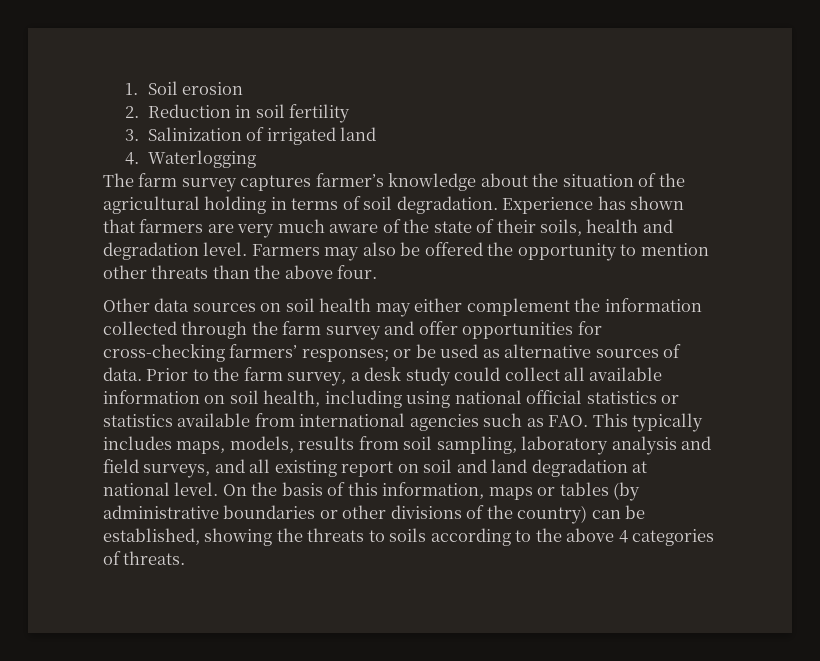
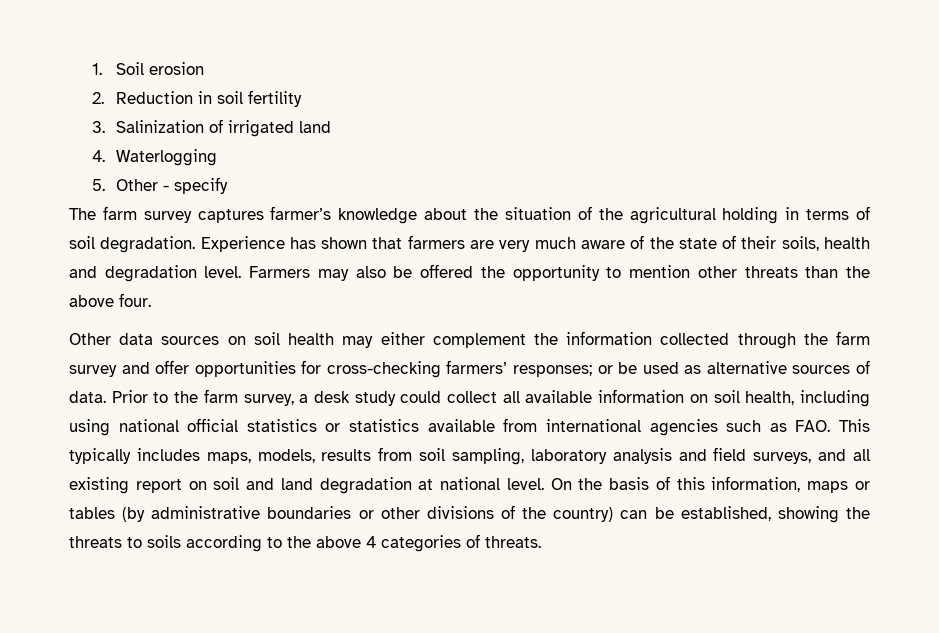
+ 5. Other - specify

